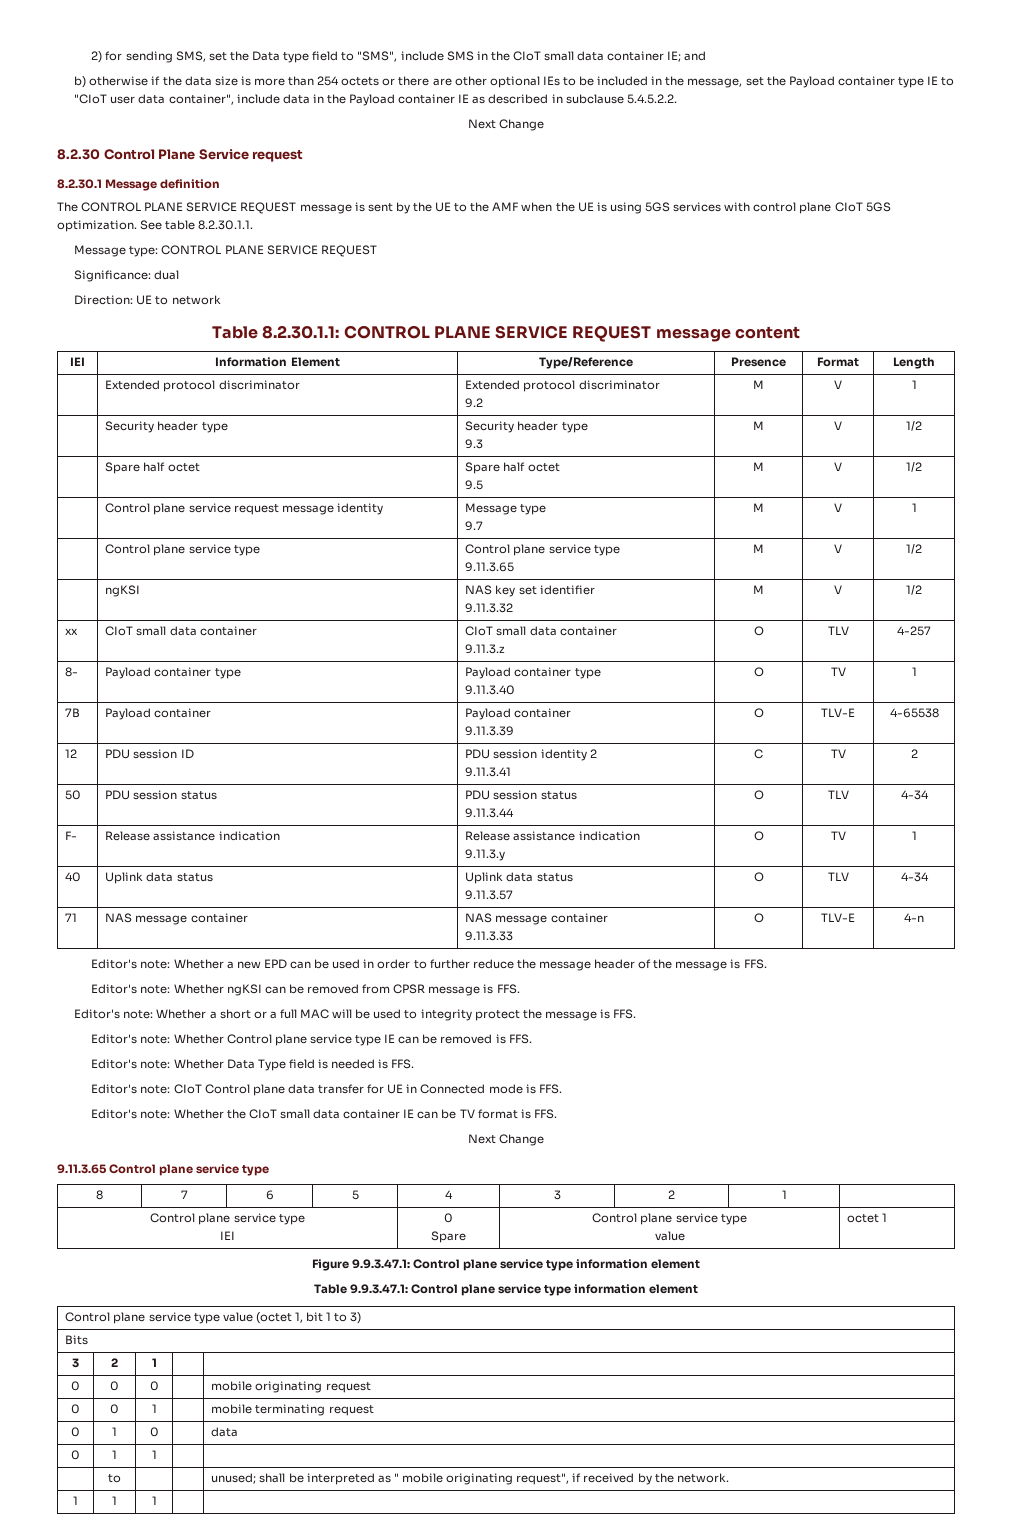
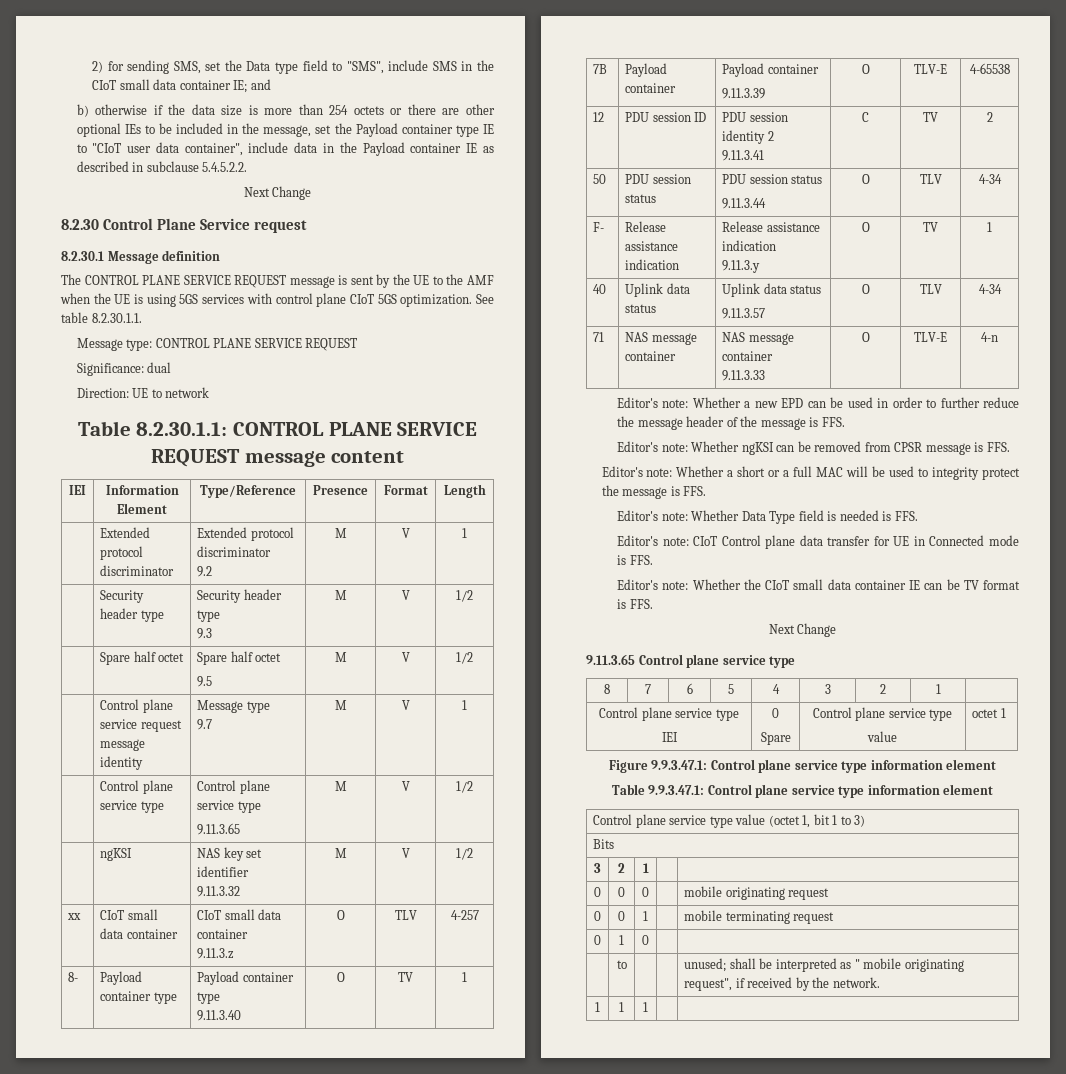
- Editor's note: Whether Control plane service type IE can be removed is FFS.
- 0 | 1 | 0 | | data
- 0 | 1 | 1 | |
+ 0 | 1 | 0 | |

